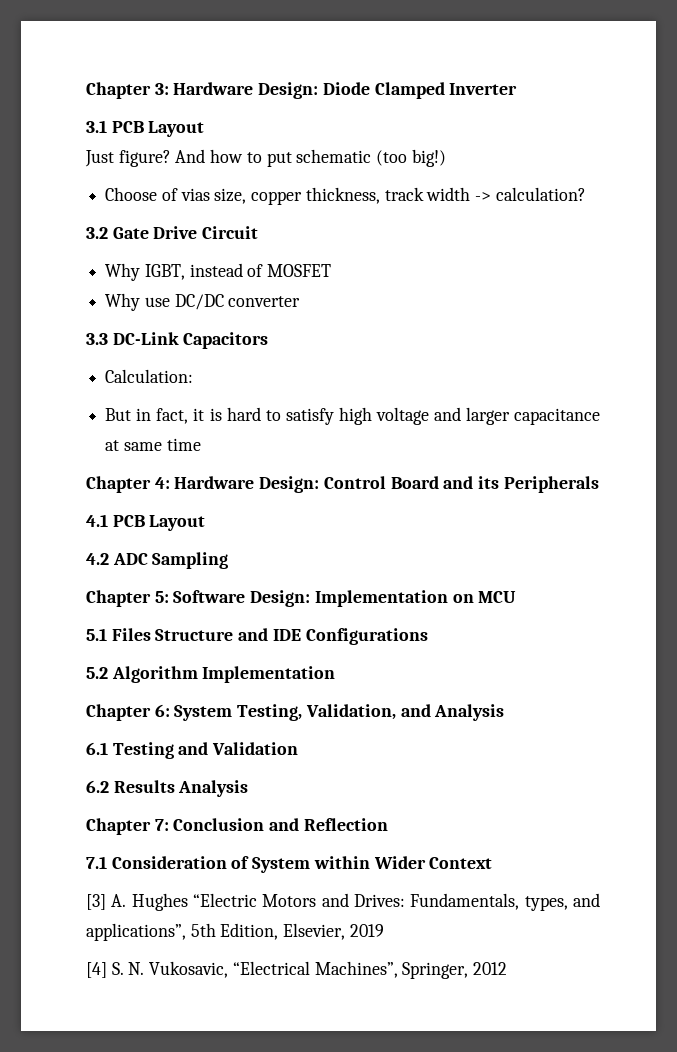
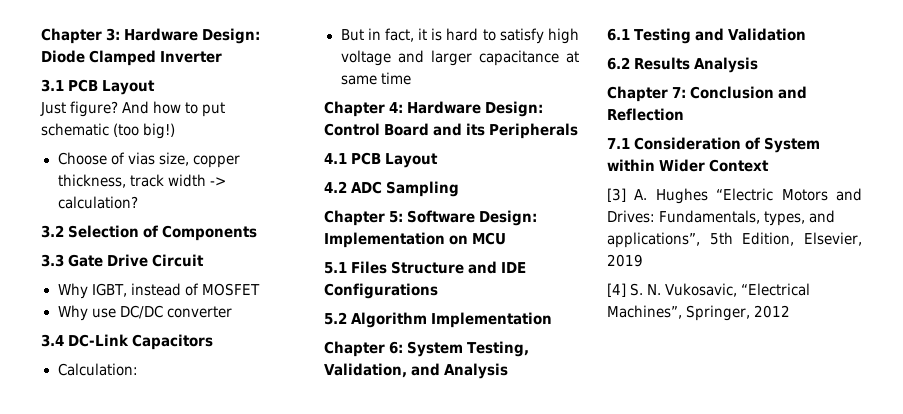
- 3.2 Gate Drive Circuit
+ 3.2 Selection of Components
+ 3.3 Gate Drive Circuit
- 3.3 DC-Link Capacitors
+ 3.4 DC-Link Capacitors

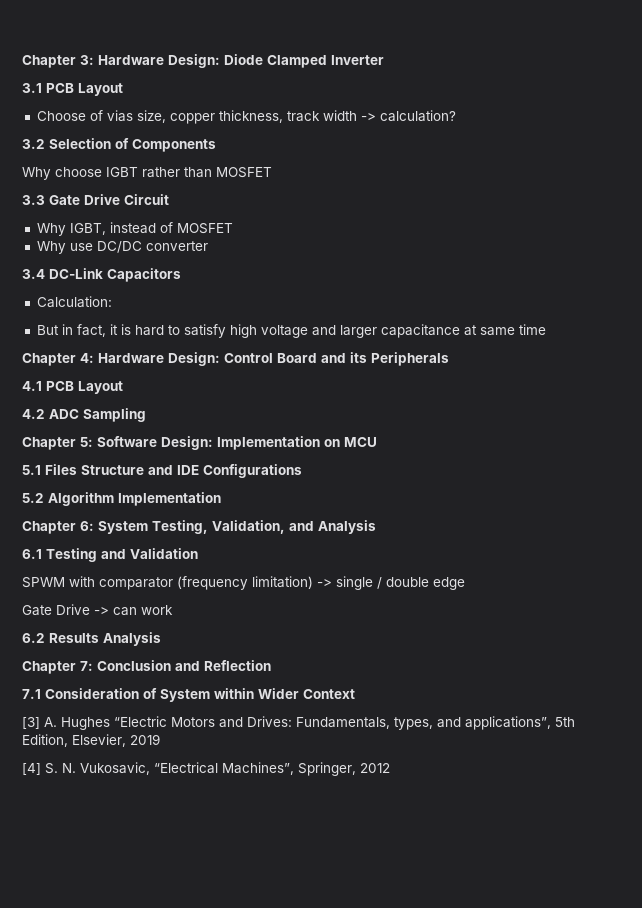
- Just figure? And how to put schematic (too big!)
+ Why choose IGBT rather than MOSFET
+ SPWM with comparator (frequency limitation) -> single / double edge
+ Gate Drive -> can work

